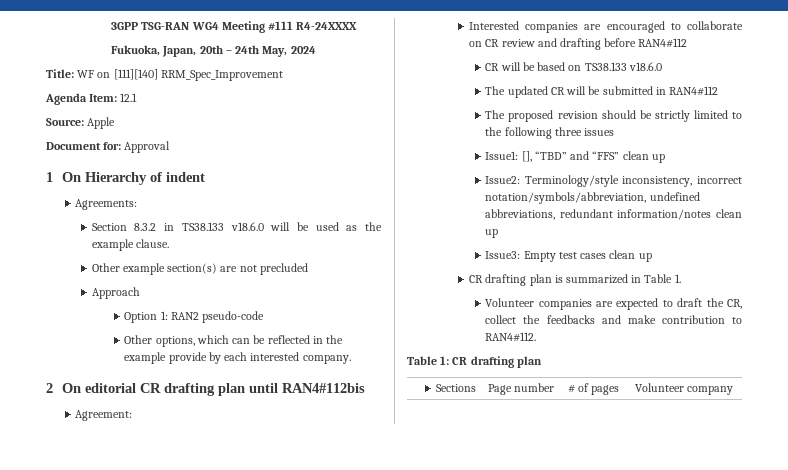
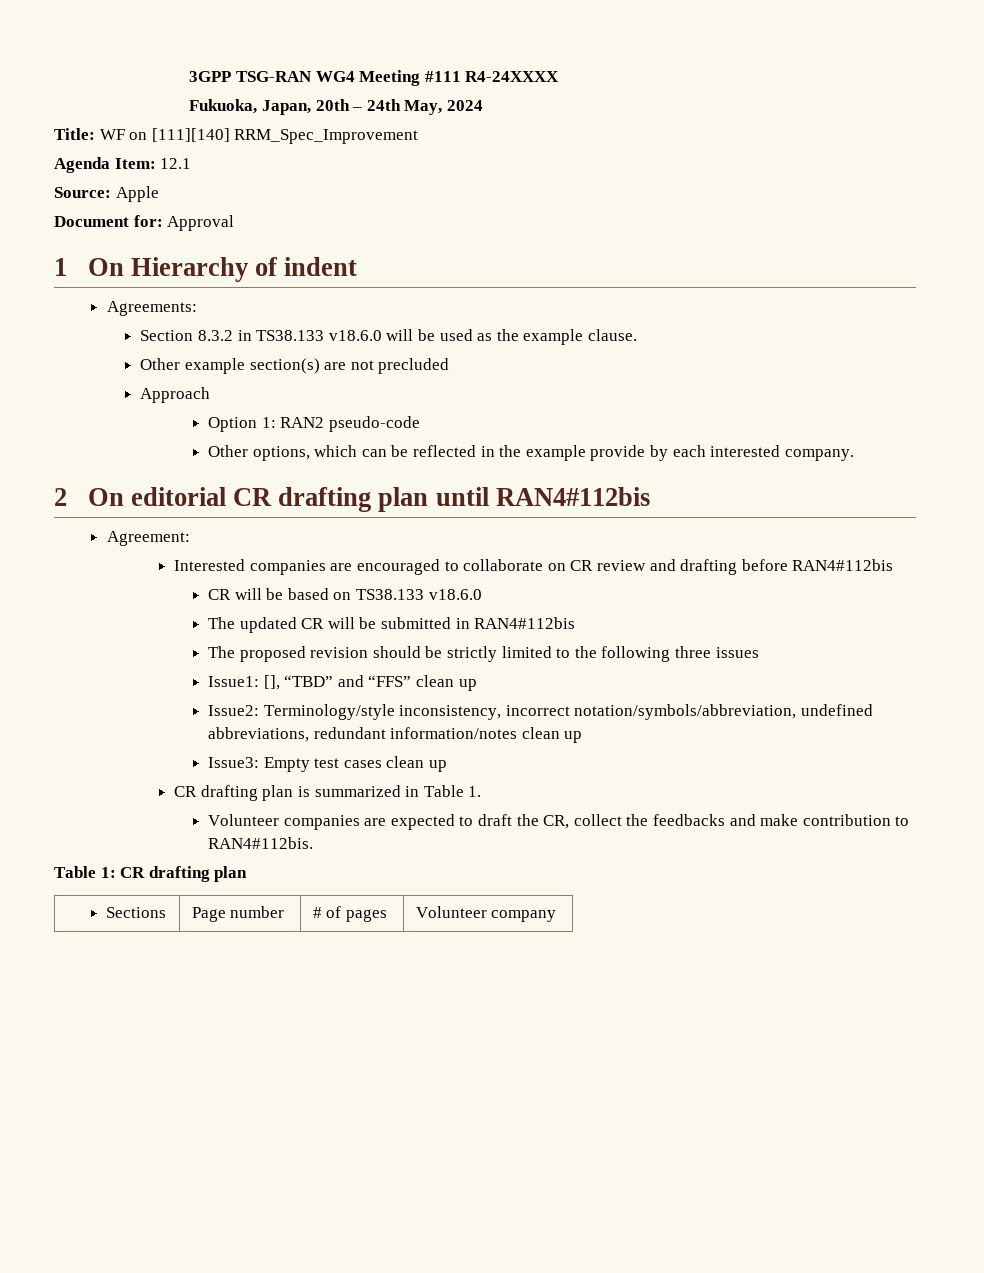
- Interested companies are encouraged to collaborate on CR review and drafting before RAN4#112
+ Interested companies are encouraged to collaborate on CR review and drafting before RAN4#112bis
- The updated CR will be submitted in RAN4#112
+ The updated CR will be submitted in RAN4#112bis
- Volunteer companies are expected to draft the CR, collect the feedbacks and make contribution to RAN4#112.
+ Volunteer companies are expected to draft the CR, collect the feedbacks and make contribution to RAN4#112bis.

